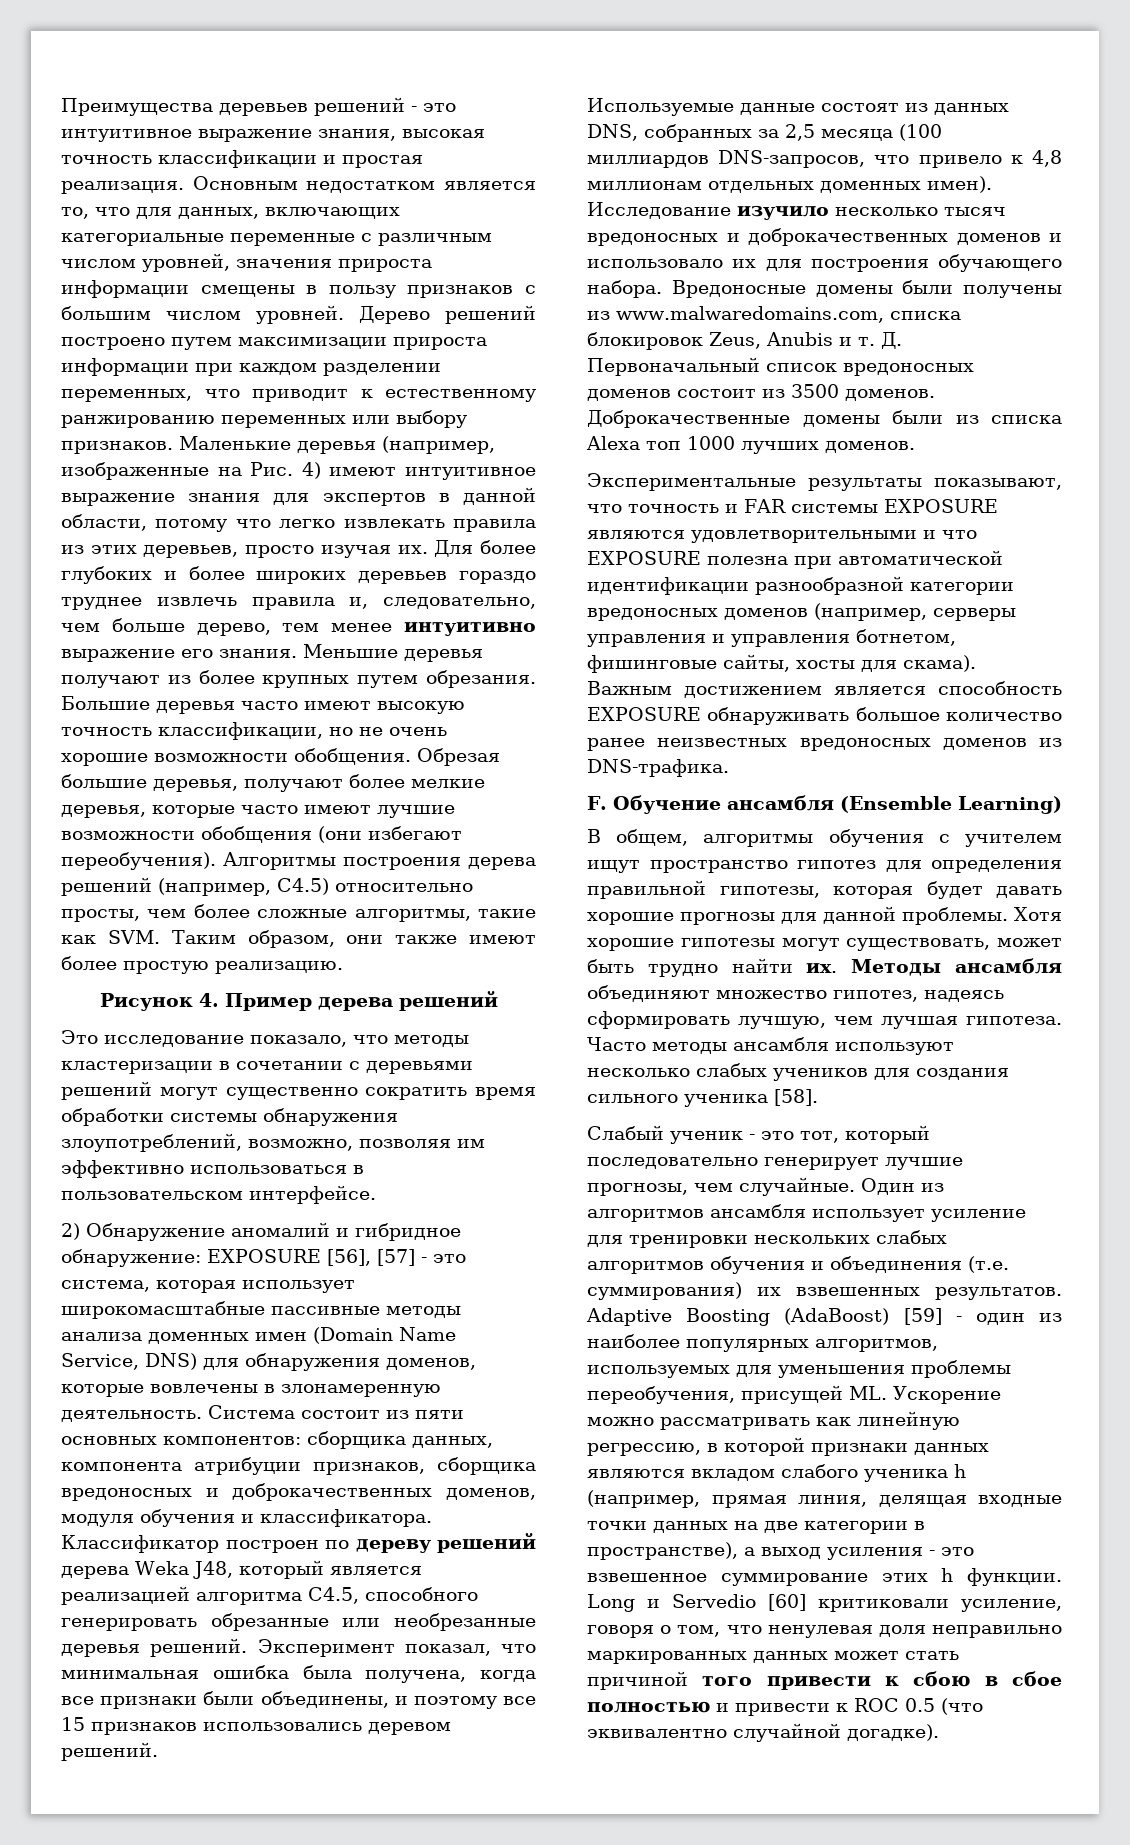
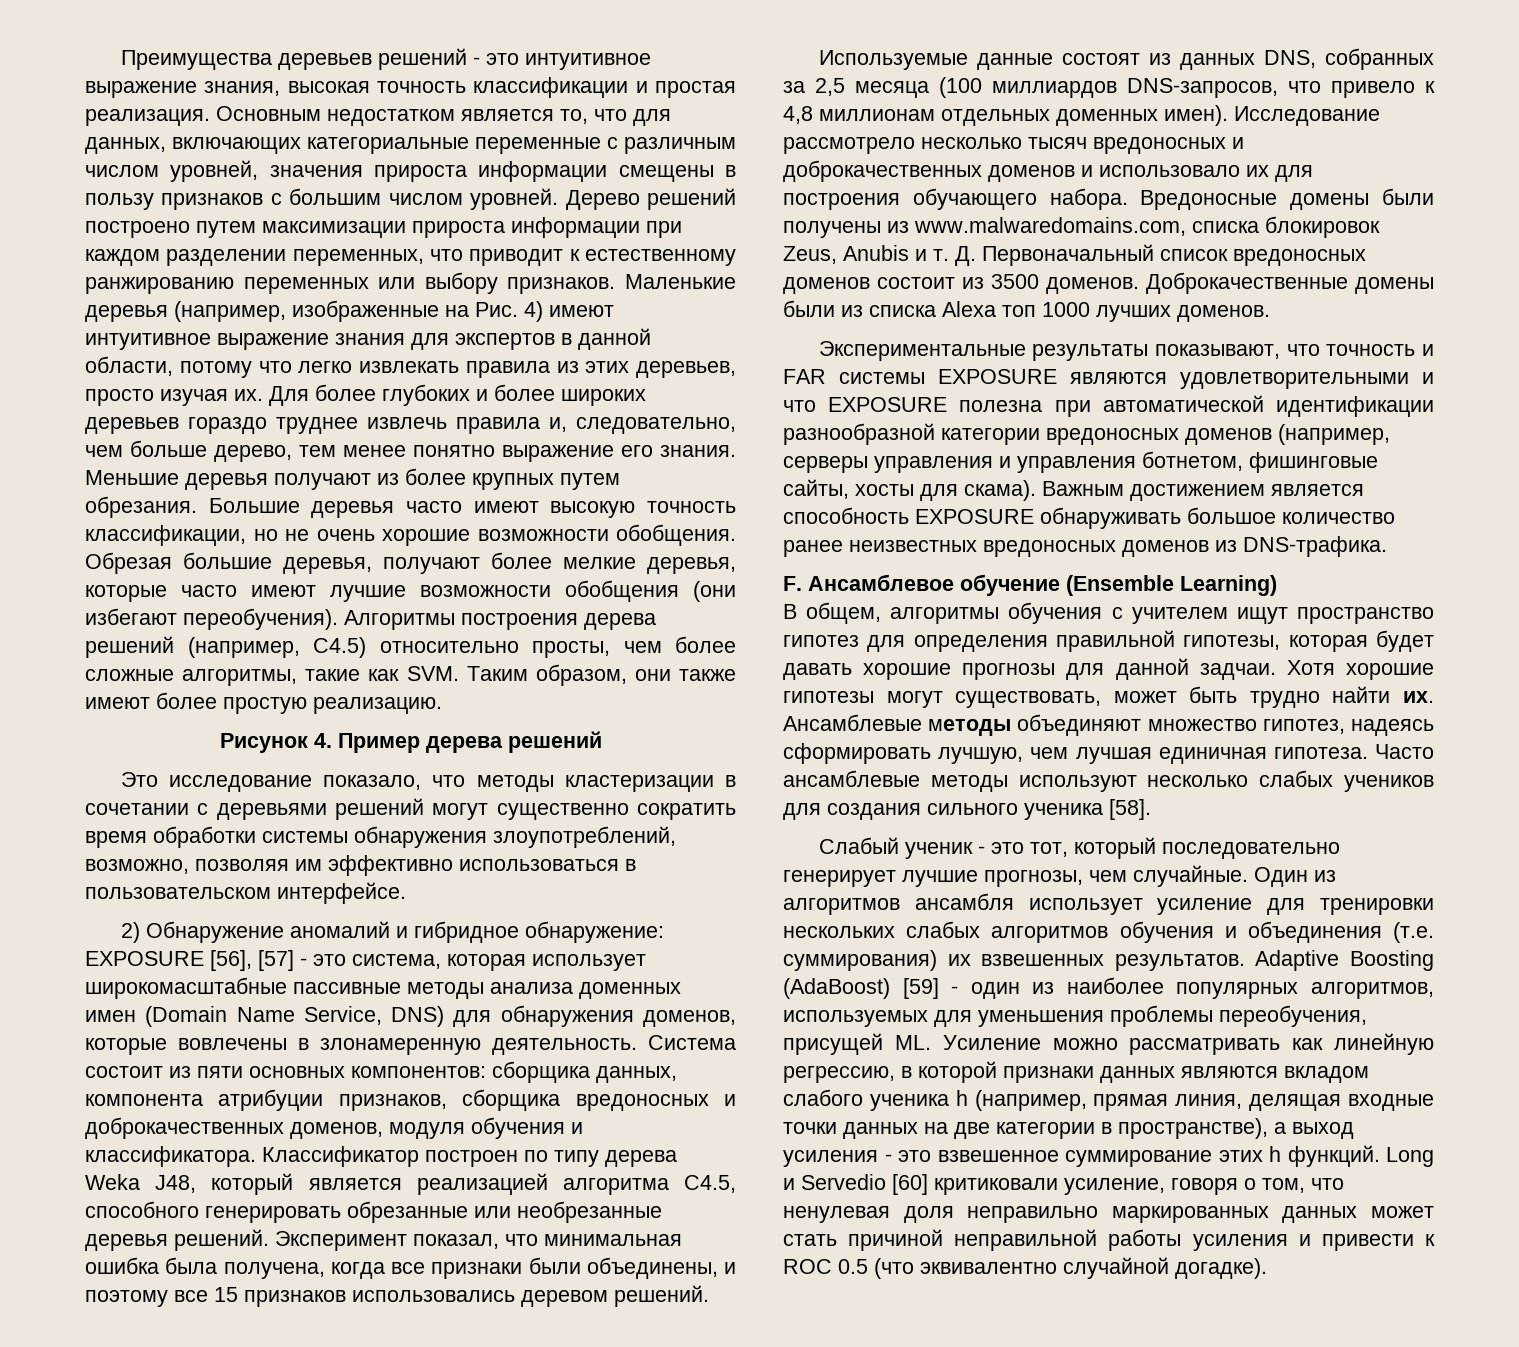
- Для более глубоких и более широких деревьев гораздо труднее извлечь правила и, следовательно, чем больше дерево, тем менее интуитивно выражение его знания.
+ Для более глубоких и более широких деревьев гораздо труднее извлечь правила и, следовательно, чем больше дерево, тем менее понятно выражение его знания.
- Классификатор построен по дереву решений дерева Weka J48, который является реализацией алгоритма C4.5, способного генерировать обрезанные или необрезанные деревья решений.
+ Классификатор построен по типу дерева Weka J48, который является реализацией алгоритма C4.5, способного генерировать обрезанные или необрезанные деревья решений.
- Исследование изучило несколько тысяч вредоносных и доброкачественных доменов и использовало их для построения обучающего набора.
+ Исследование рассмотрело несколько тысяч вредоносных и доброкачественных доменов и использовало их для построения обучающего набора.
- F. Обучение ансамбля (Ensemble Learning)
+ F. Ансамблевое обучение (Ensemble Learning)
- В общем, алгоритмы обучения с учителем ищут пространство гипотез для определения правильной гипотезы, которая будет давать хорошие прогнозы для данной проблемы.
+ В общем, алгоритмы обучения с учителем ищут пространство гипотез для определения правильной гипотезы, которая будет давать хорошие прогнозы для данной задчаи.
- Методы ансамбля объединяют множество гипотез, надеясь сформировать лучшую, чем лучшая гипотеза.
+ Ансамблевые методы объединяют множество гипотез, надеясь сформировать лучшую, чем лучшая единичная гипотеза.
- Часто методы ансамбля используют несколько слабых учеников для создания сильного ученика [58].
+ Часто ансамблевые методы используют несколько слабых учеников для создания сильного ученика [58].
- Adaptive Boosting (AdaBoost) [59] - один из наиболее популярных алгоритмов, используемых для уменьшения проблемы переобучения, присущей ML. Ускорение можно рассматривать как линейную регрессию, в которой признаки данных являются вкладом слабого ученика h (например, прямая линия, делящая входные точки данных на две категории в пространстве), а выход усиления - это взвешенное суммирование этих h функции.
+ Adaptive Boosting (AdaBoost) [59] - один из наиболее популярных алгоритмов, используемых для уменьшения проблемы переобучения, присущей ML. Усиление можно рассматривать как линейную регрессию, в которой признаки данных являются вкладом слабого ученика h (например, прямая линия, делящая входные точки данных на две категории в пространстве), а выход усиления - это взвешенное суммирование этих h функций.
- Long и Servedio [60] критиковали усиление, говоря о том, что ненулевая доля неправильно маркированных данных может стать причиной того привести к сбою в сбое полностью и привести к ROC 0.5 (что эквивалентно случайной догадке).
+ Long и Servedio [60] критиковали усиление, говоря о том, что ненулевая доля неправильно маркированных данных может стать причиной неправильной работы усиления и привести к ROC 0.5 (что эквивалентно случайной догадке).

